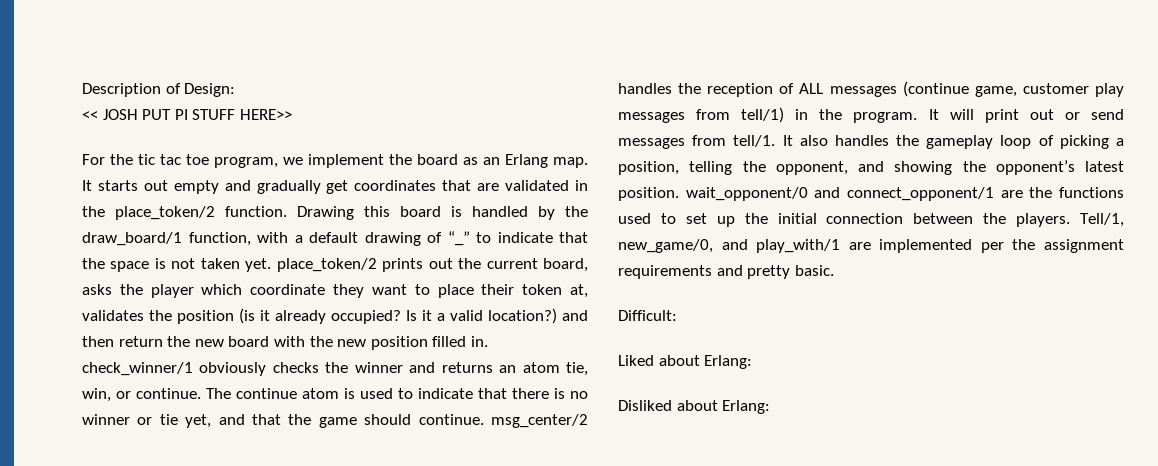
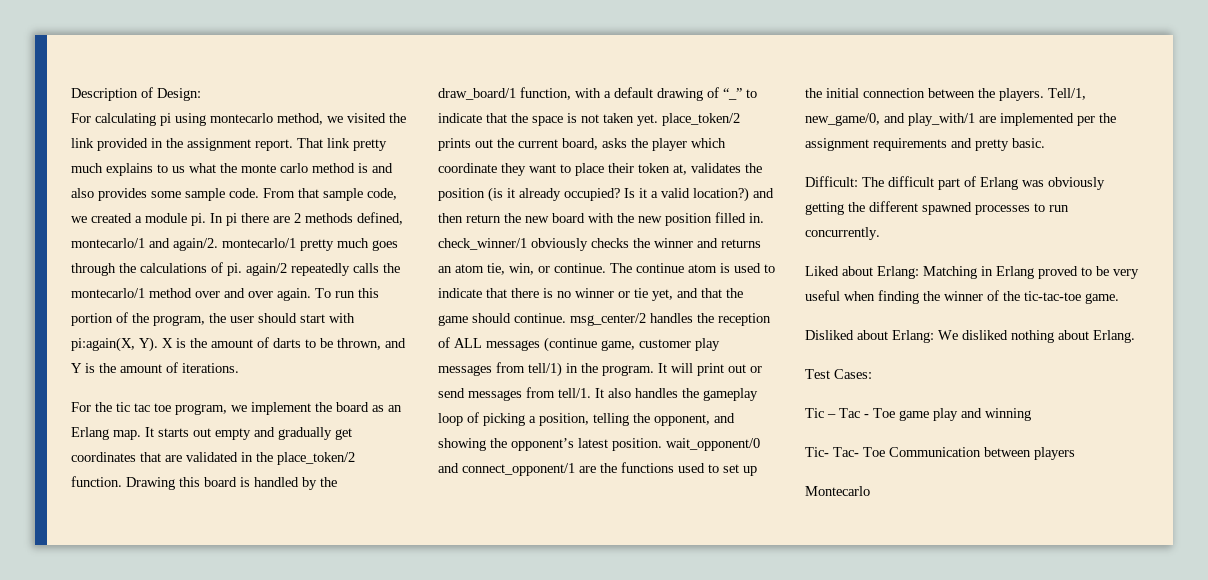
- << JOSH PUT PI STUFF HERE>>
+ For calculating pi using montecarlo method, we visited the link provided in the assignment report. That link pretty much explains to us what the monte carlo method is and also provides some sample code. From that sample code, we created a module pi. In pi there are 2 methods defined, montecarlo/1 and again/2. montecarlo/1 pretty much goes through the calculations of pi. again/2 repeatedly calls the montecarlo/1 method over and over again. To run this portion of the program, the user should start with pi:again(X, Y). X is the amount of darts to be thrown, and Y is the amount of iterations.
- Difficult:
- Liked about Erlang:
- Disliked about Erlang:
+ Difficult: The difficult part of Erlang was obviously getting the different spawned processes to run concurrently.
+ Liked about Erlang: Matching in Erlang proved to be very useful when finding the winner of the tic-tac-toe game.
+ Disliked about Erlang: We disliked nothing about Erlang.
+ Test Cases:
+ Tic – Tac - Toe game play and winning
+ Tic- Tac- Toe Communication between players
+ Montecarlo

